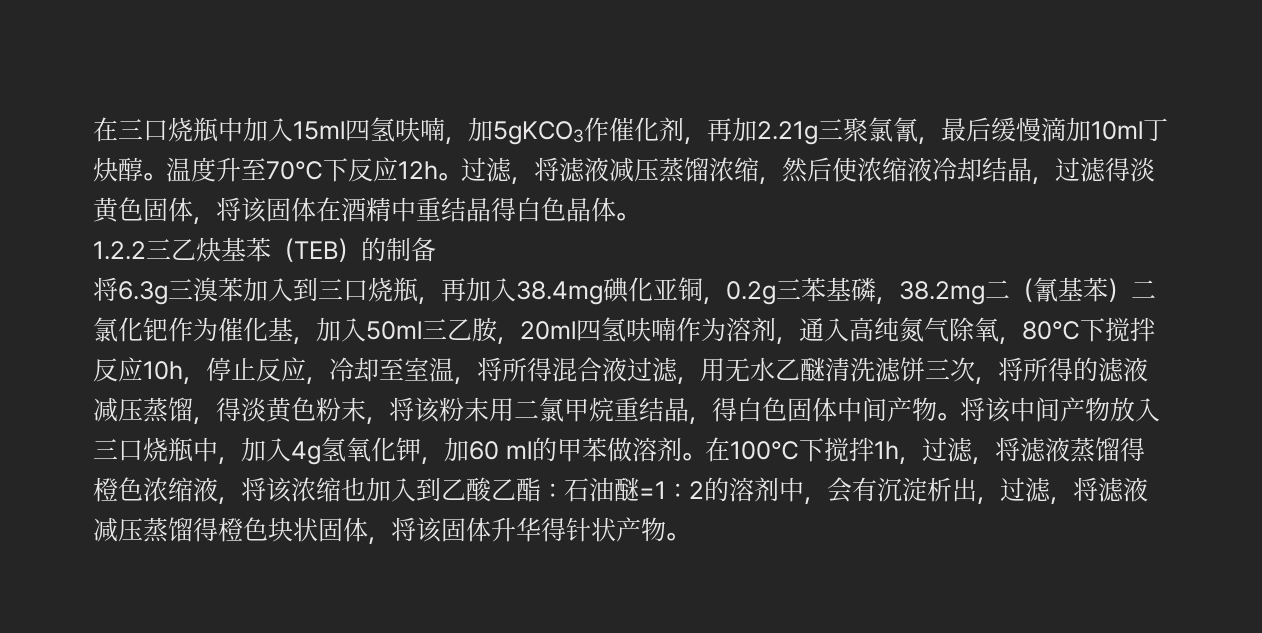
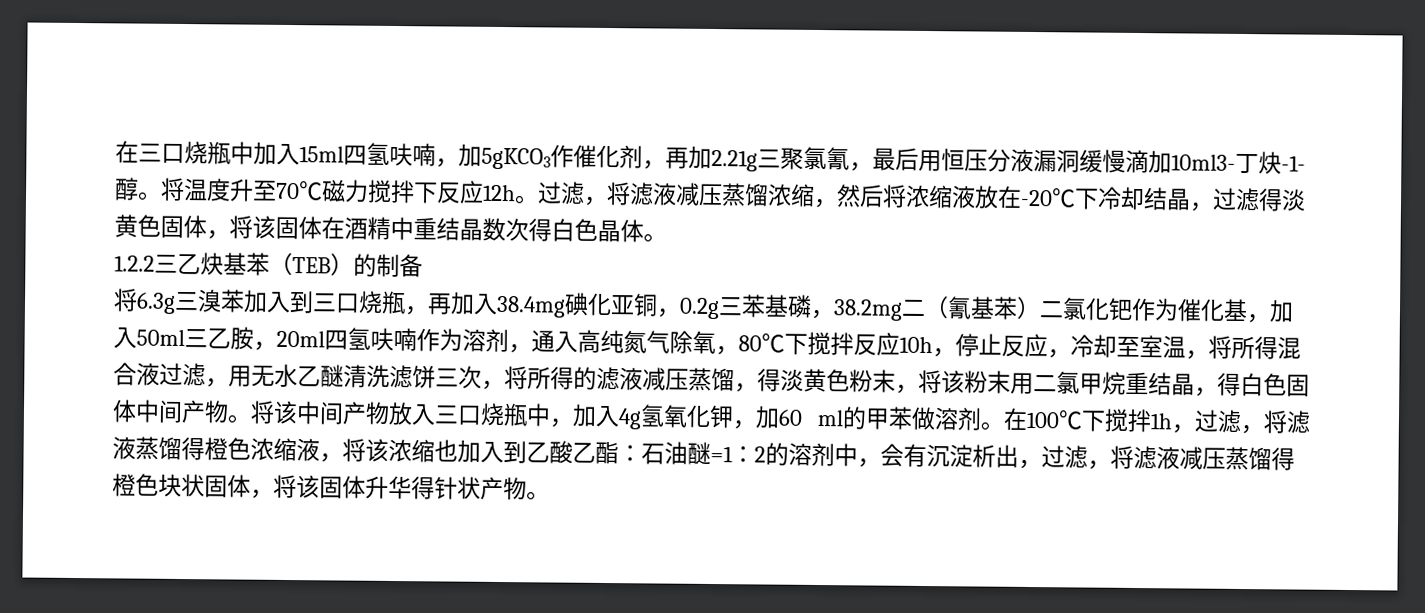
- 在三口烧瓶中加入15ml四氢呋喃，加5gKCO3作催化剂，再加2.21g三聚氯氰，最后缓慢滴加10ml丁炔醇。温度升至70℃下反应12h。
+ 在三口烧瓶中加入15ml四氢呋喃，加5gKCO3作催化剂，再加2.21g三聚氯氰，最后用恒压分液漏洞缓慢滴加10ml3-丁炔-1-醇。将温度升至70℃磁力搅拌下反应12h。
- 过滤，将滤液减压蒸馏浓缩，然后使浓缩液冷却结晶，过滤得淡黄色固体，将该固体在酒精中重结晶得白色晶体。
+ 过滤，将滤液减压蒸馏浓缩，然后将浓缩液放在-20℃下冷却结晶，过滤得淡黄色固体，将该固体在酒精中重结晶数次得白色晶体。

